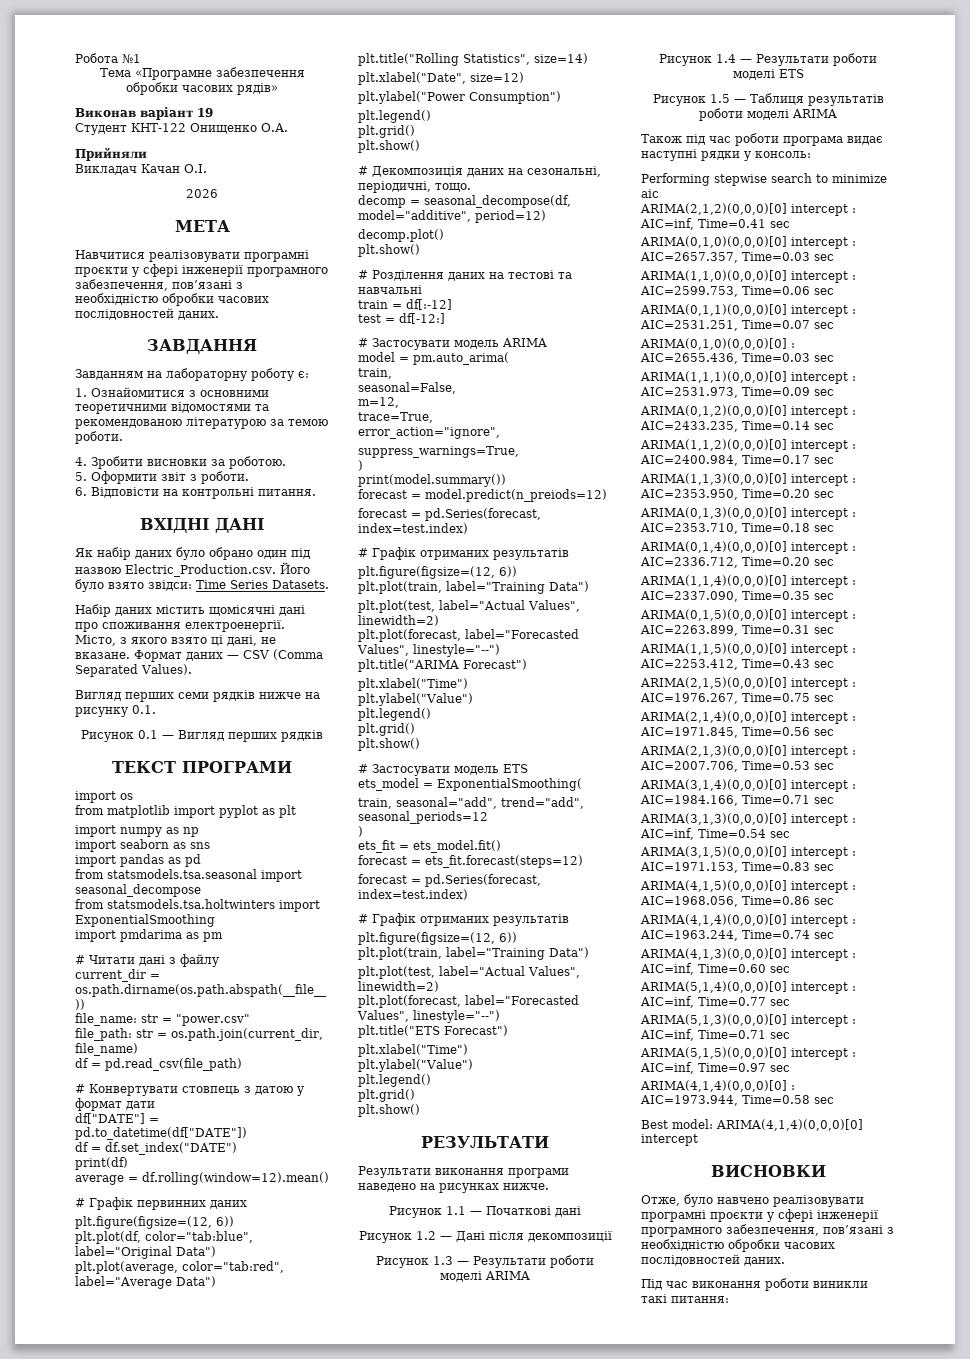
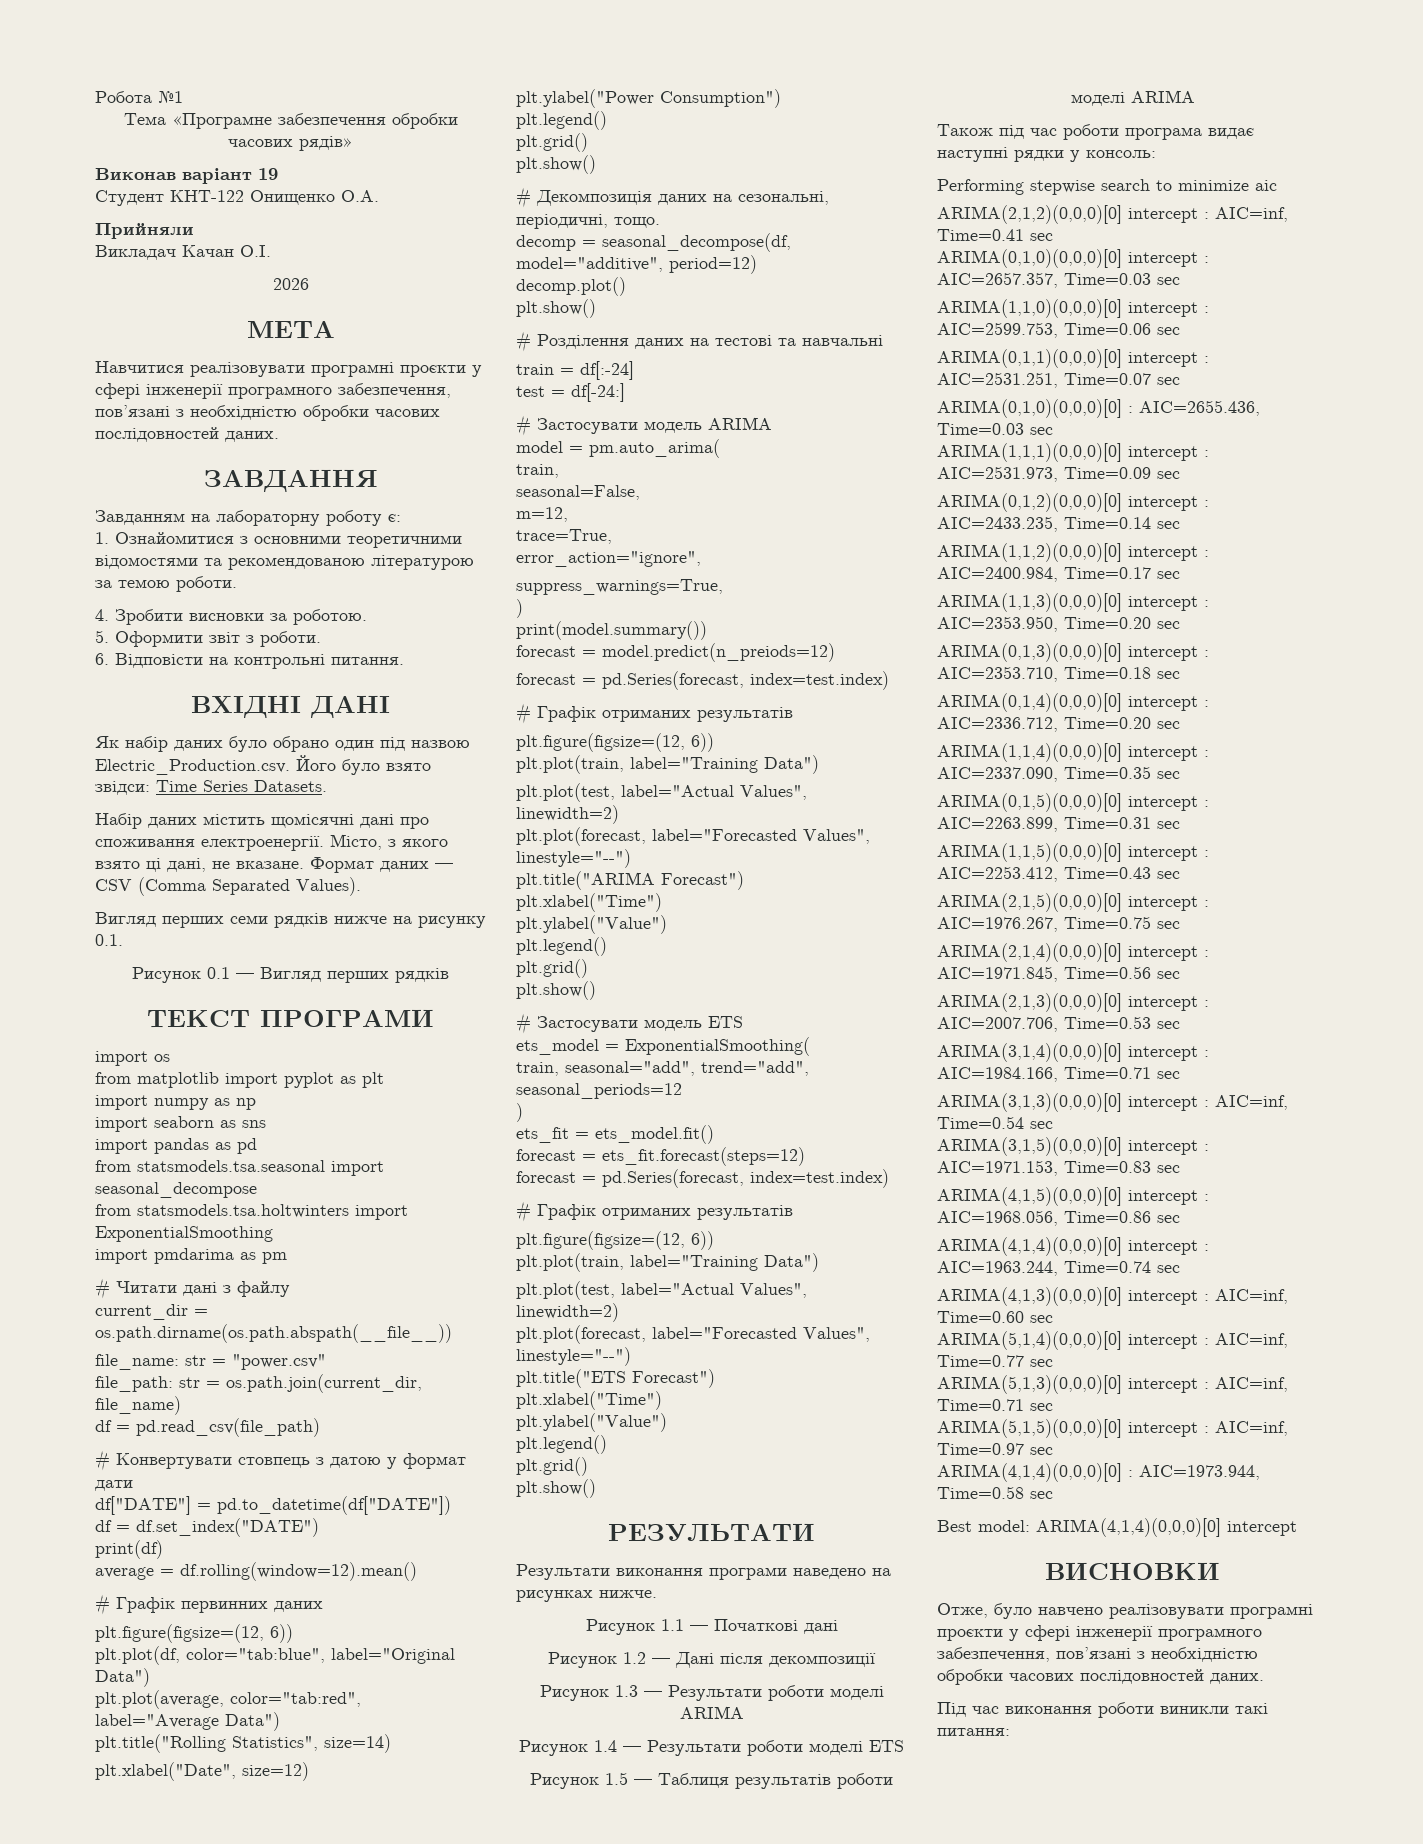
- train = df[:-12]
+ train = df[:-24]
- test = df[-12:]
+ test = df[-24:]

